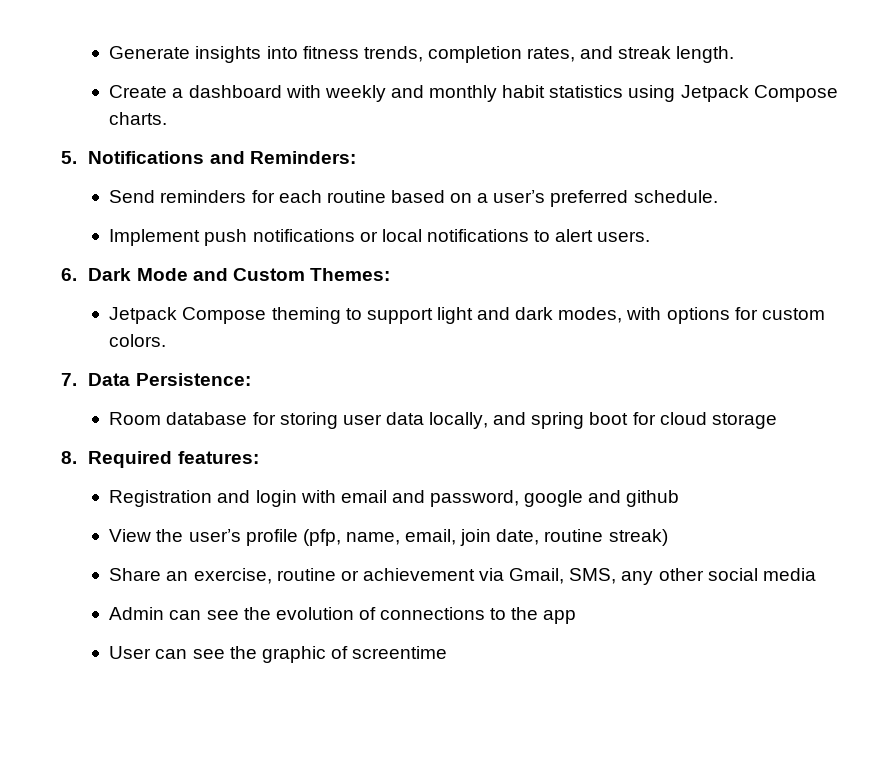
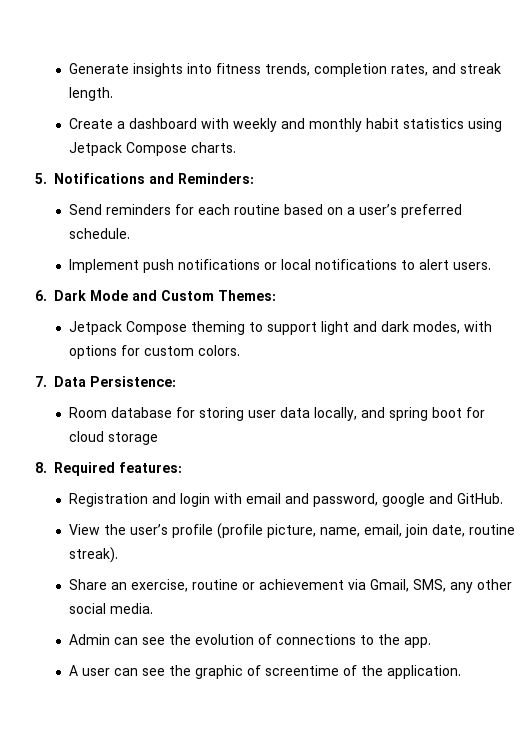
- Registration and login with email and password, google and github
+ Registration and login with email and password, google and GitHub.
- View the user’s profile (pfp, name, email, join date, routine streak)
+ View the user’s profile (profile picture, name, email, join date, routine streak).
- Share an exercise, routine or achievement via Gmail, SMS, any other social media
+ Share an exercise, routine or achievement via Gmail, SMS, any other social media.
- Admin can see the evolution of connections to the app
- User can see the graphic of screentime
+ Admin can see the evolution of connections to the app.
+ A user can see the graphic of screentime of the application.

